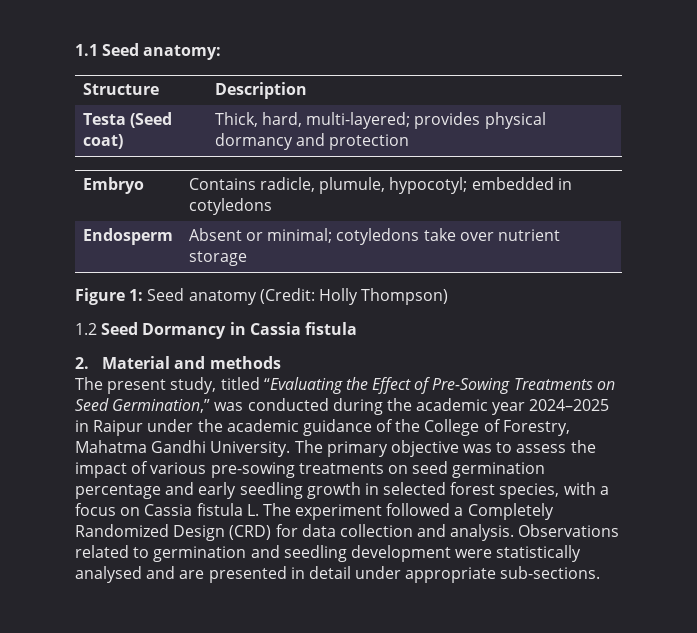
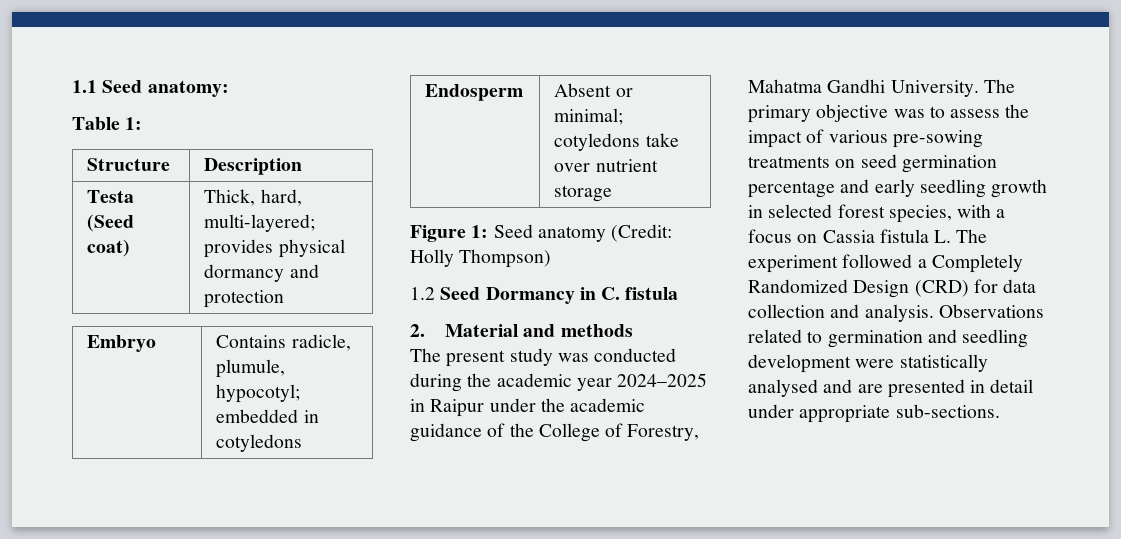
+ Table 1:
- 1.2 Seed Dormancy in Cassia fistula
+ 1.2 Seed Dormancy in C. fistula
- The present study, titled “Evaluating the Effect of Pre-Sowing Treatments on Seed Germination,” was conducted during the academic year 2024–2025 in Raipur under the academic guidance of the College of Forestry, Mahatma Gandhi University.
+ The present study was conducted during the academic year 2024–2025 in Raipur under the academic guidance of the College of Forestry, Mahatma Gandhi University.

